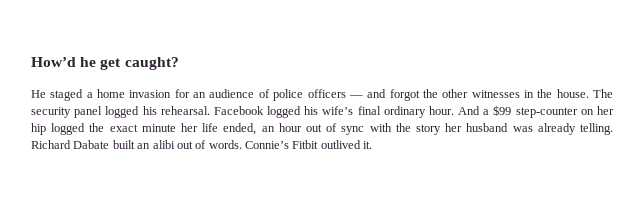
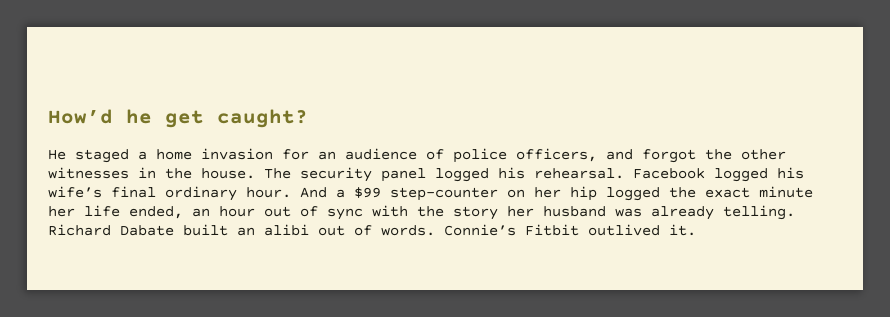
- He staged a home invasion for an audience of police officers — and forgot the other witnesses in the house.
+ He staged a home invasion for an audience of police officers, and forgot the other witnesses in the house.

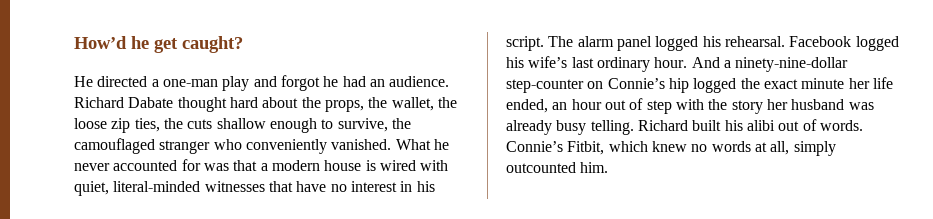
- He staged a home invasion for an audience of police officers, and forgot the other witnesses in the house. The security panel logged his rehearsal.
+ He directed a one-man play and forgot he had an audience. Richard Dabate thought hard about the props, the wallet, the loose zip ties, the cuts shallow enough to survive, the camouflaged stranger who conveniently vanished. What he never accounted for was that a modern house is wired with quiet, literal-minded witnesses that have no interest in his script. The alarm panel logged his rehearsal.
- Facebook logged his wife’s final ordinary hour.
+ Facebook logged his wife’s last ordinary hour.
- And a $99 step-counter on her hip logged the exact minute her life ended, an hour out of sync with the story her husband was already telling.
+ And a ninety-nine-dollar step-counter on Connie’s hip logged the exact minute her life ended, an hour out of step with the story her husband was already busy telling.
- Richard Dabate built an alibi out of words.
+ Richard built his alibi out of words.
- Connie’s Fitbit outlived it.
+ Connie’s Fitbit, which knew no words at all, simply outcounted him.

